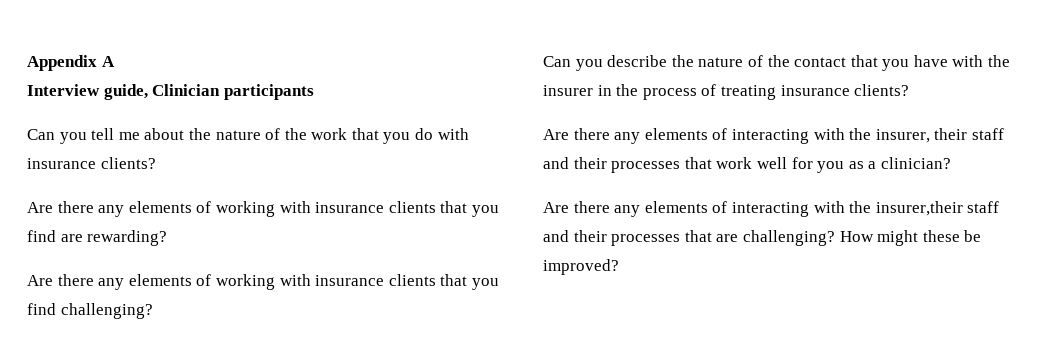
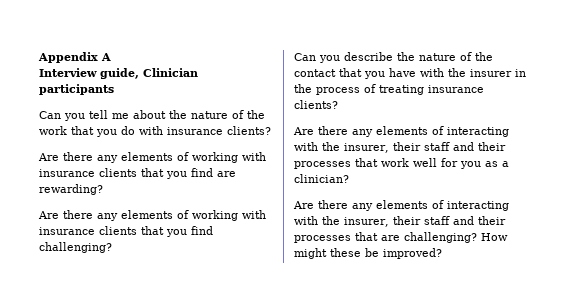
- Are there any elements of interacting with the insurer,their staff and their processes that are challenging?
+ Are there any elements of interacting with the insurer, their staff and their processes that are challenging?

